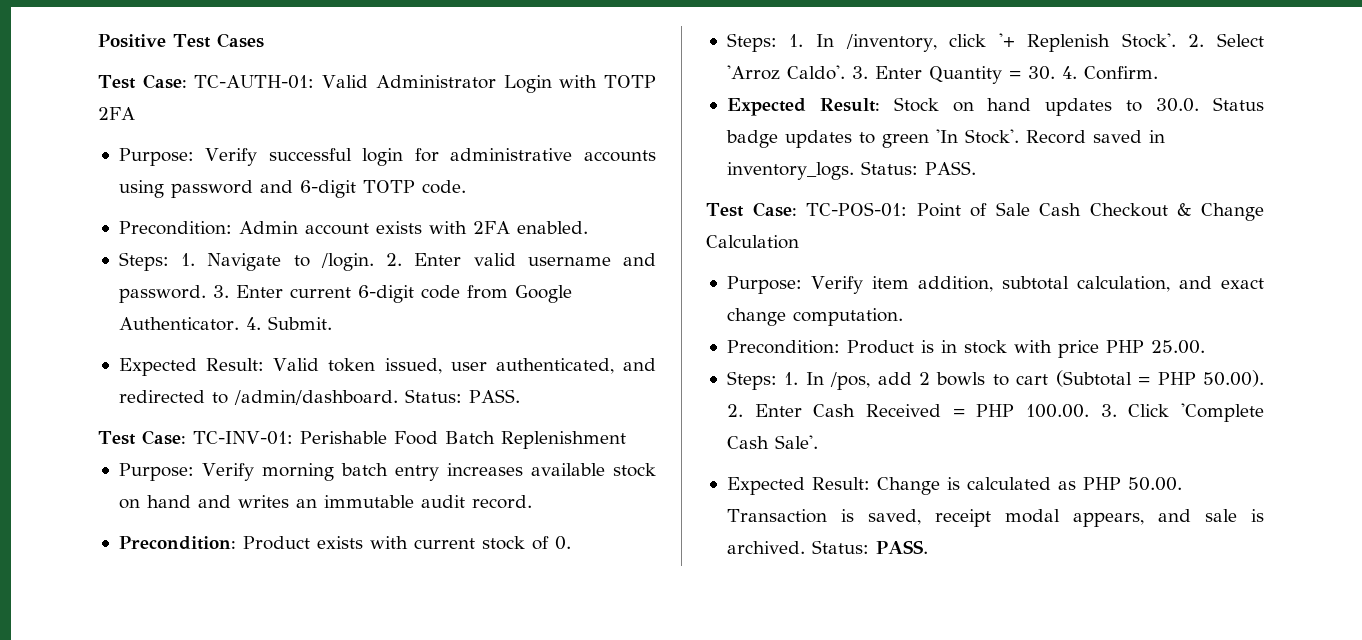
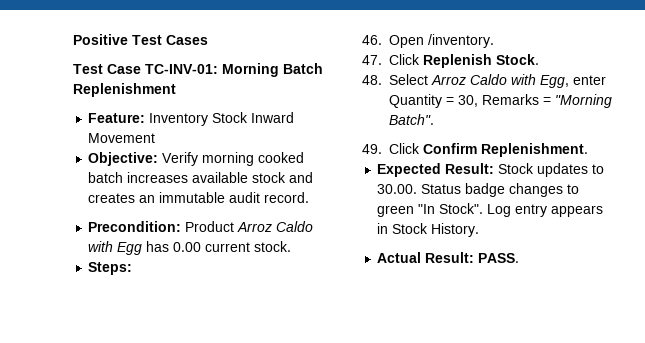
- Test Case: TC-AUTH-01: Valid Administrator Login with TOTP 2FA
- Purpose: Verify successful login for administrative accounts using password and 6-digit TOTP code.
- Precondition: Admin account exists with 2FA enabled.
- Steps: 1. Navigate to /login. 2. Enter valid username and password. 3. Enter current 6-digit code from Google Authenticator. 4. Submit.
- Expected Result: Valid token issued, user authenticated, and redirected to /admin/dashboard. Status: PASS.
- Test Case: TC-INV-01: Perishable Food Batch Replenishment
- Purpose: Verify morning batch entry increases available stock on hand and writes an immutable audit record.
+ Test Case TC-INV-01: Morning Batch Replenishment
+ Feature: Inventory Stock Inward Movement
+ Objective: Verify morning cooked batch increases available stock and creates an immutable audit record.
- Precondition: Product exists with current stock of 0.
- Steps: 1. In /inventory, click '+ Replenish Stock'. 2. Select 'Arroz Caldo'. 3. Enter Quantity = 30. 4. Confirm.
+ Precondition: Product Arroz Caldo with Egg has 0.00 current stock.
+ Steps:
+ 46. Open /inventory.
+ 47. Click Replenish Stock.
+ 48. Select Arroz Caldo with Egg, enter Quantity = 30, Remarks = "Morning Batch".
+ 49. Click Confirm Replenishment.
- Expected Result: Stock on hand updates to 30.0. Status badge updates to green 'In Stock'. Record saved in inventory_logs. Status: PASS.
- Test Case: TC-POS-01: Point of Sale Cash Checkout & Change Calculation
- Purpose: Verify item addition, subtotal calculation, and exact change computation.
- Precondition: Product is in stock with price PHP 25.00.
- Steps: 1. In /pos, add 2 bowls to cart (Subtotal = PHP 50.00). 2. Enter Cash Received = PHP 100.00. 3. Click 'Complete Cash Sale'.
- Expected Result: Change is calculated as PHP 50.00. Transaction is saved, receipt modal appears, and sale is archived. Status: PASS.
+ Expected Result: Stock updates to 30.00. Status badge changes to green "In Stock". Log entry appears in Stock History.
+ Actual Result: PASS.

